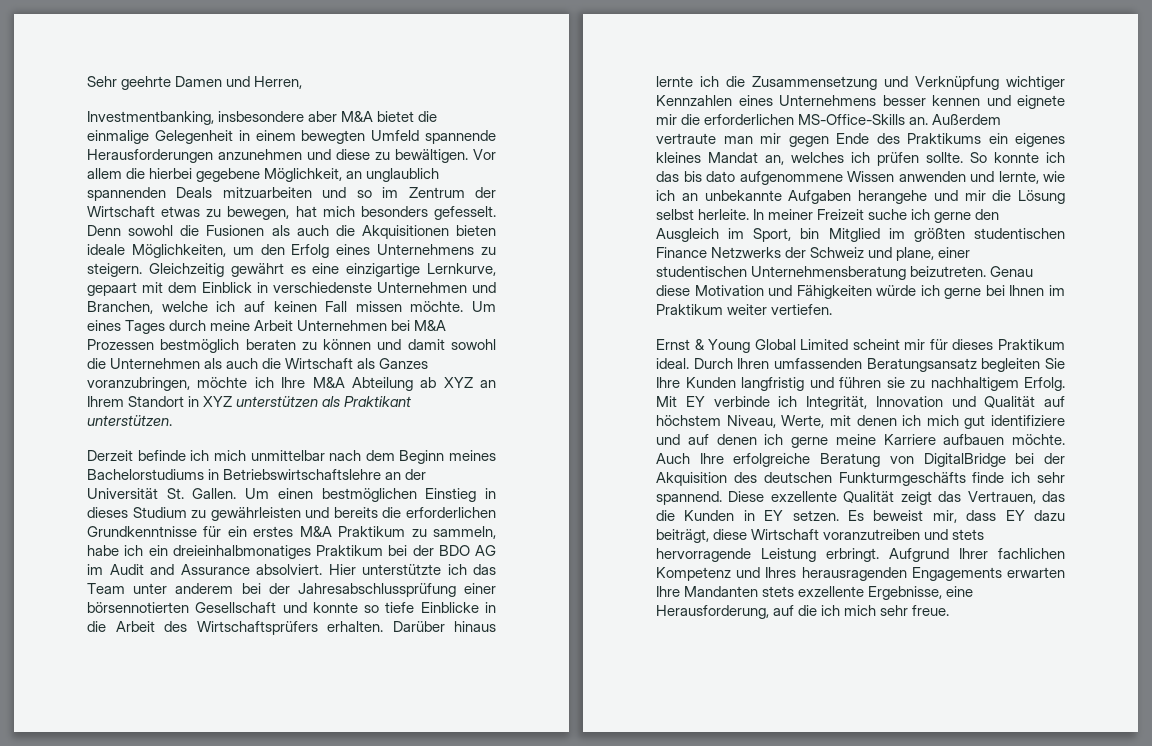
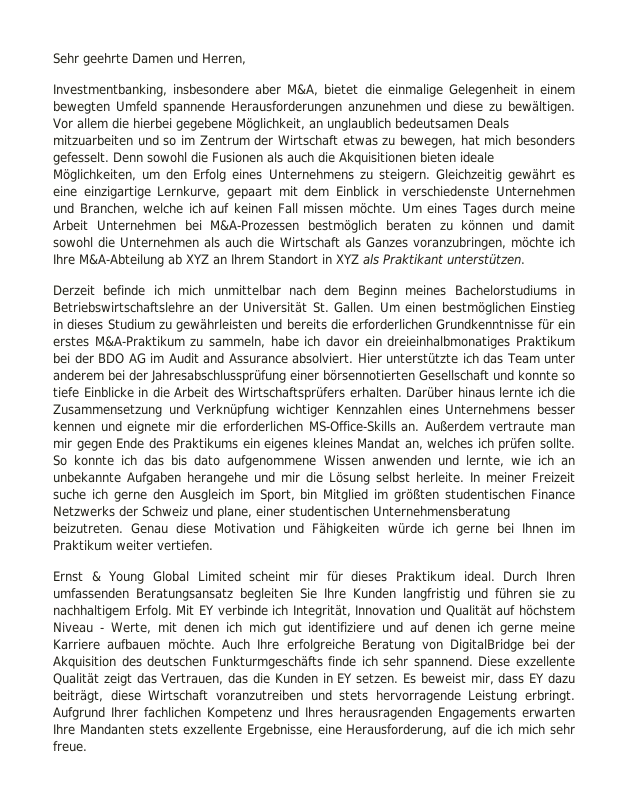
- Investmentbanking, insbesondere aber M&A bietet die einmalige Gelegenheit in einem bewegten Umfeld spannende Herausforderungen anzunehmen und diese zu bewältigen.
+ Investmentbanking, insbesondere aber M&A, bietet die einmalige Gelegenheit in einem bewegten Umfeld spannende Herausforderungen anzunehmen und diese zu bewältigen.
- Vor allem die hierbei gegebene Möglichkeit, an unglaublich spannenden Deals mitzuarbeiten und so im Zentrum der Wirtschaft etwas zu bewegen, hat mich besonders gefesselt.
+ Vor allem die hierbei gegebene Möglichkeit, an unglaublich bedeutsamen Deals mitzuarbeiten und so im Zentrum der Wirtschaft etwas zu bewegen, hat mich besonders gefesselt.
- Um eines Tages durch meine Arbeit Unternehmen bei M&A Prozessen bestmöglich beraten zu können und damit sowohl die Unternehmen als auch die Wirtschaft als Ganzes voranzubringen, möchte ich Ihre M&A Abteilung ab XYZ an Ihrem Standort in XYZ unterstützen als Praktikant unterstützen.
+ Um eines Tages durch meine Arbeit Unternehmen bei M&A-Prozessen bestmöglich beraten zu können und damit sowohl die Unternehmen als auch die Wirtschaft als Ganzes voranzubringen, möchte ich Ihre M&A-Abteilung ab XYZ an Ihrem Standort in XYZ als Praktikant unterstützen.
- Um einen bestmöglichen Einstieg in dieses Studium zu gewährleisten und bereits die erforderlichen Grundkenntnisse für ein erstes M&A Praktikum zu sammeln, habe ich ein dreieinhalbmonatiges Praktikum bei der BDO AG im Audit and Assurance absolviert.
+ Um einen bestmöglichen Einstieg in dieses Studium zu gewährleisten und bereits die erforderlichen Grundkenntnisse für ein erstes M&A-Praktikum zu sammeln, habe ich davor ein dreieinhalbmonatiges Praktikum bei der BDO AG im Audit and Assurance absolviert.
- Mit EY verbinde ich Integrität, Innovation und Qualität auf höchstem Niveau, Werte, mit denen ich mich gut identifiziere und auf denen ich gerne meine Karriere aufbauen möchte.
+ Mit EY verbinde ich Integrität, Innovation und Qualität auf höchstem Niveau - Werte, mit denen ich mich gut identifiziere und auf denen ich gerne meine Karriere aufbauen möchte.

